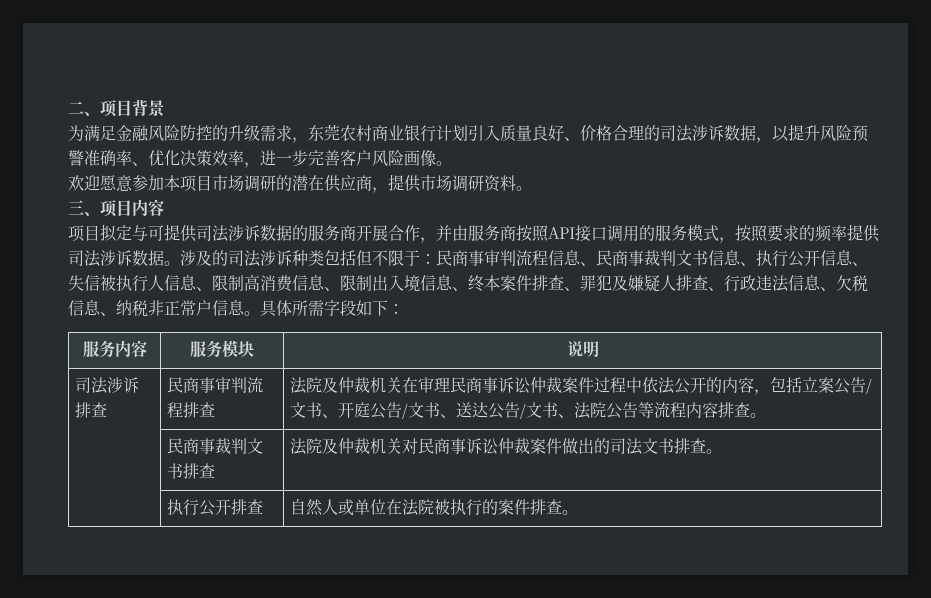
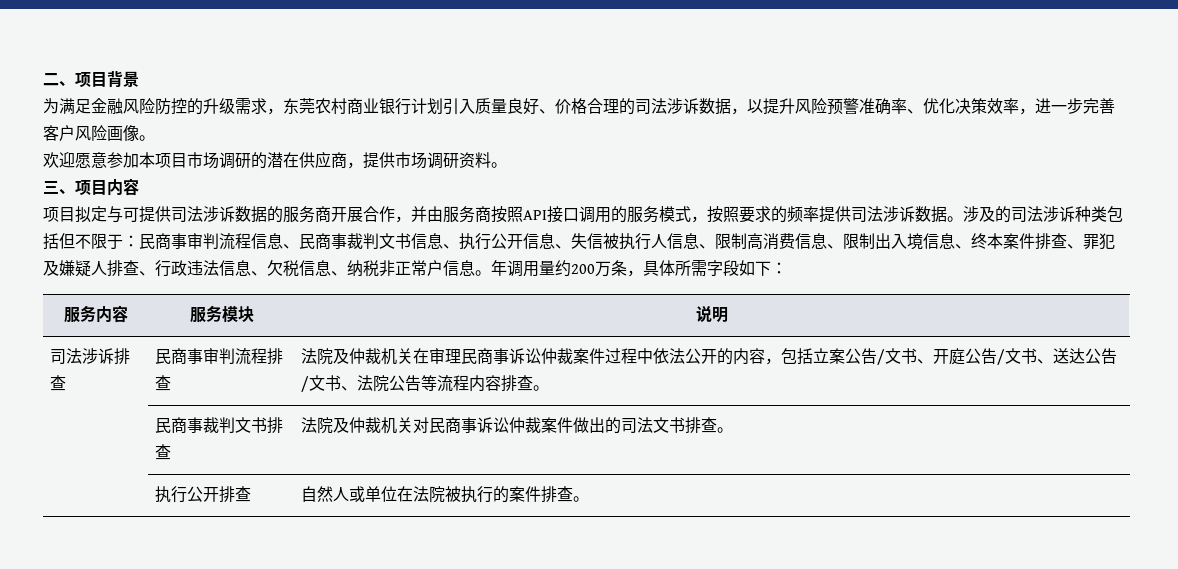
- 具体所需字段如下：
+ 年调用量约200万条，具体所需字段如下：

